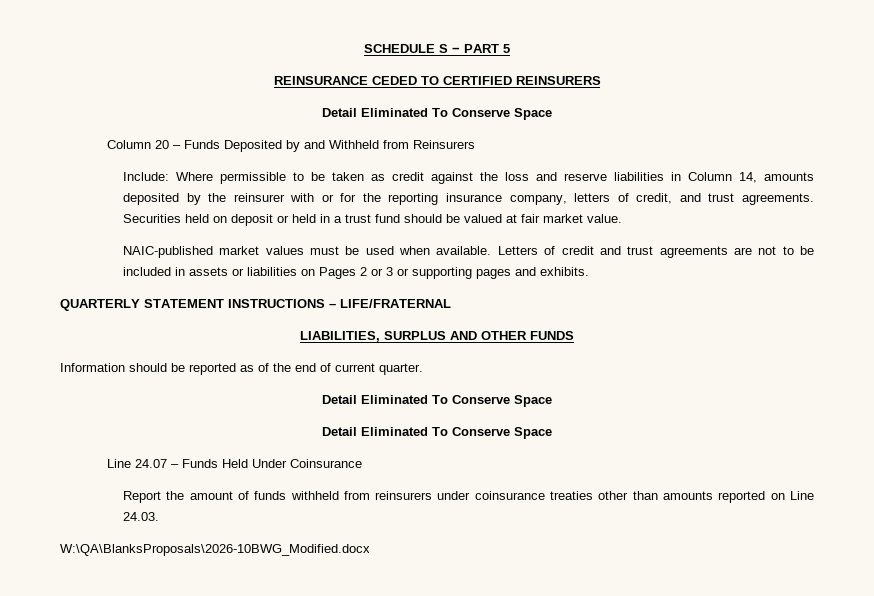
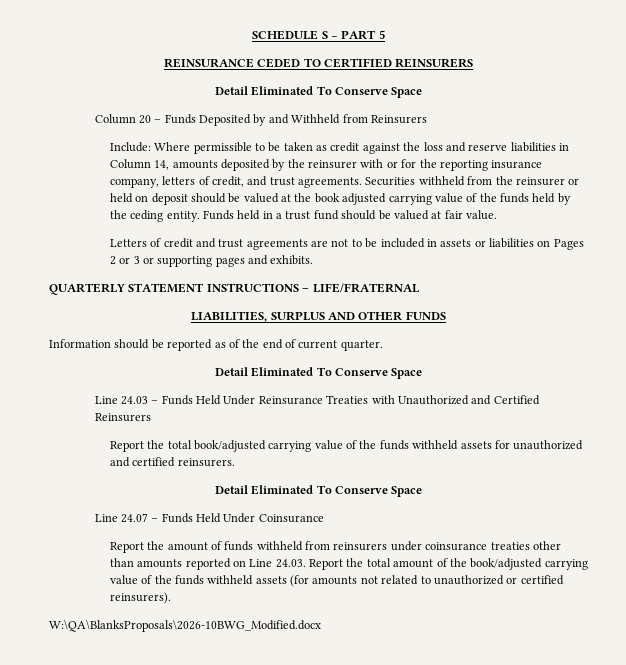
- Securities held on deposit or held in a trust fund should be valued at fair market value.
+ Securities withheld from the reinsurer or held on deposit should be valued at the book adjusted carrying value of the funds held by the ceding entity. Funds held in a trust fund should be valued at fair value.
- NAIC-published market values must be used when available.
+ Line 24.03 – Funds Held Under Reinsurance Treaties with Unauthorized and Certified Reinsurers
+ Report the total book/adjusted carrying value of the funds withheld assets for unauthorized and certified reinsurers.
- Report the amount of funds withheld from reinsurers under coinsurance treaties other than amounts reported on Line 24.03.
+ Report the amount of funds withheld from reinsurers under coinsurance treaties other than amounts reported on Line 24.03. Report the total amount of the book/adjusted carrying value of the funds withheld assets (for amounts not related to unauthorized or certified reinsurers).

